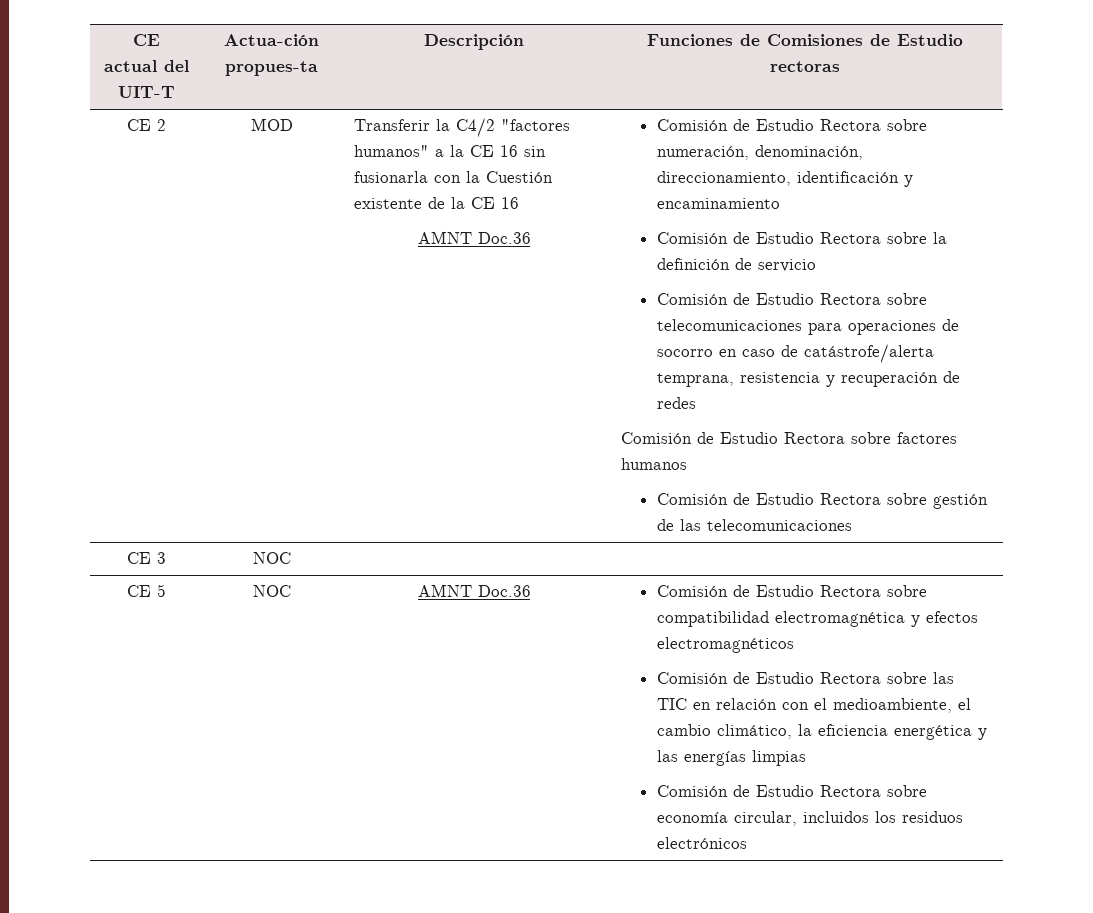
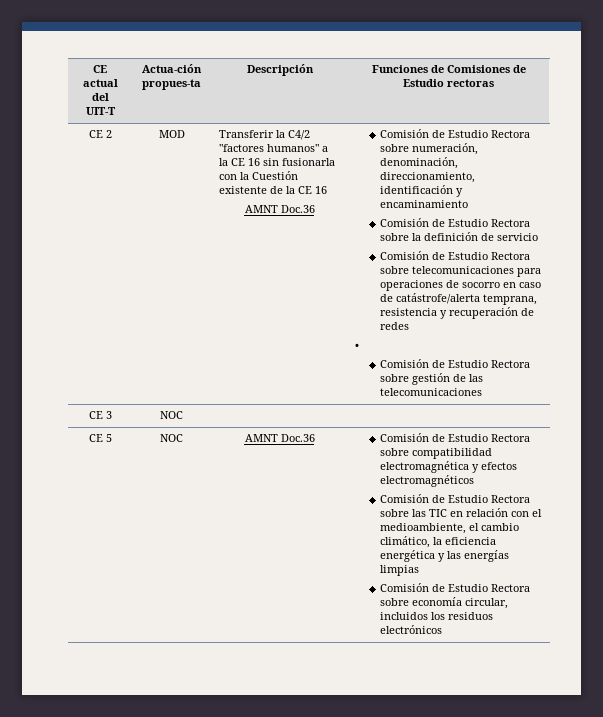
- Comisión de Estudio Rectora sobre factores humanos
+ •

